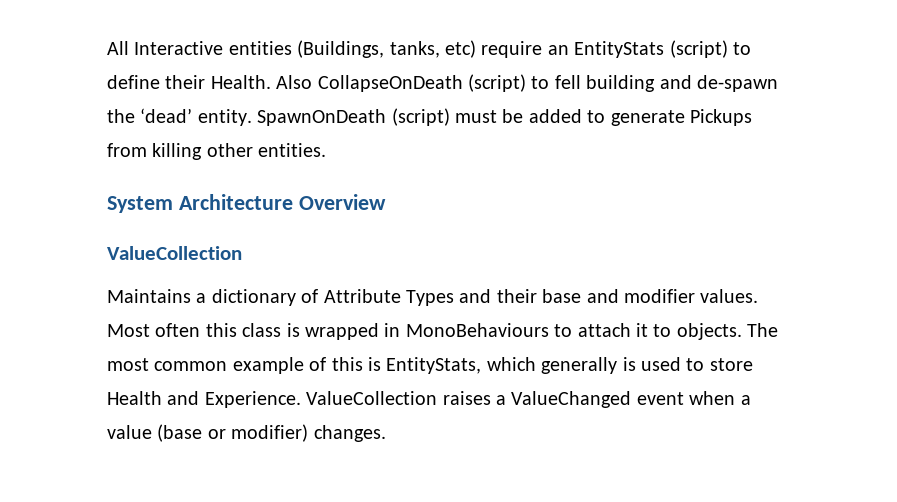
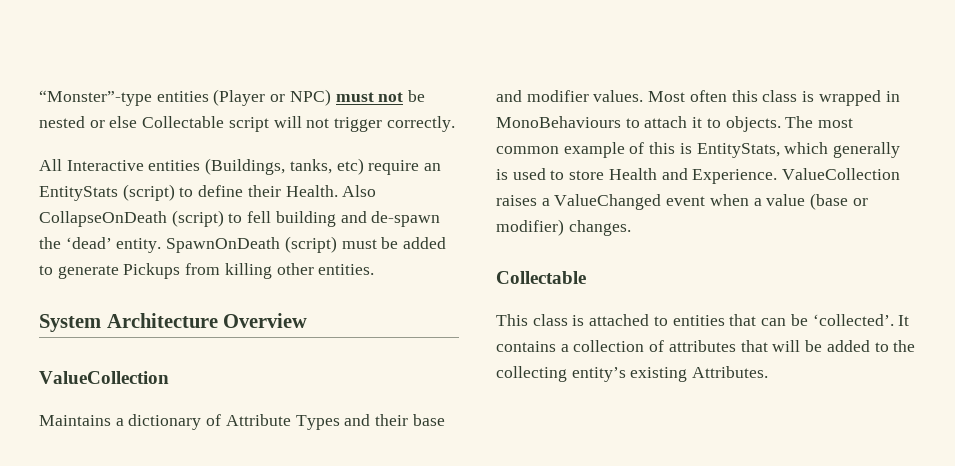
+ “Monster”-type entities (Player or NPC) must not be nested or else Collectable script will not trigger correctly.
  ValueCollection raises a ValueChanged event when a value (base or modifier) changes.
+ Collectable
+ This class is attached to entities that can be ‘collected’. It contains a collection of attributes that will be added to the collecting entity’s existing Attributes.

